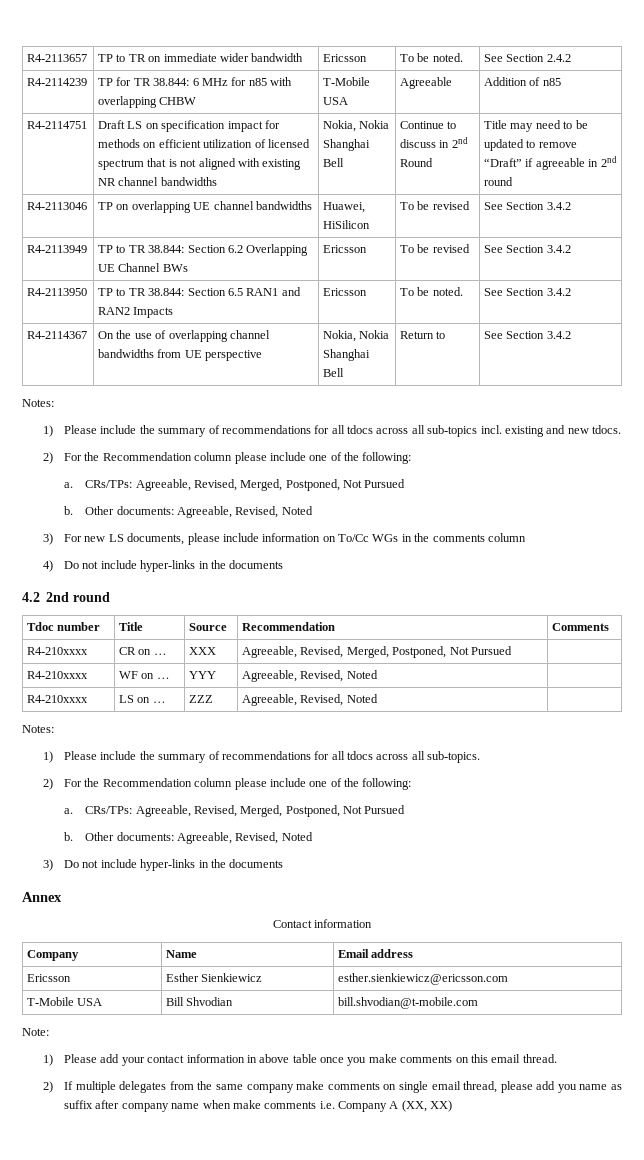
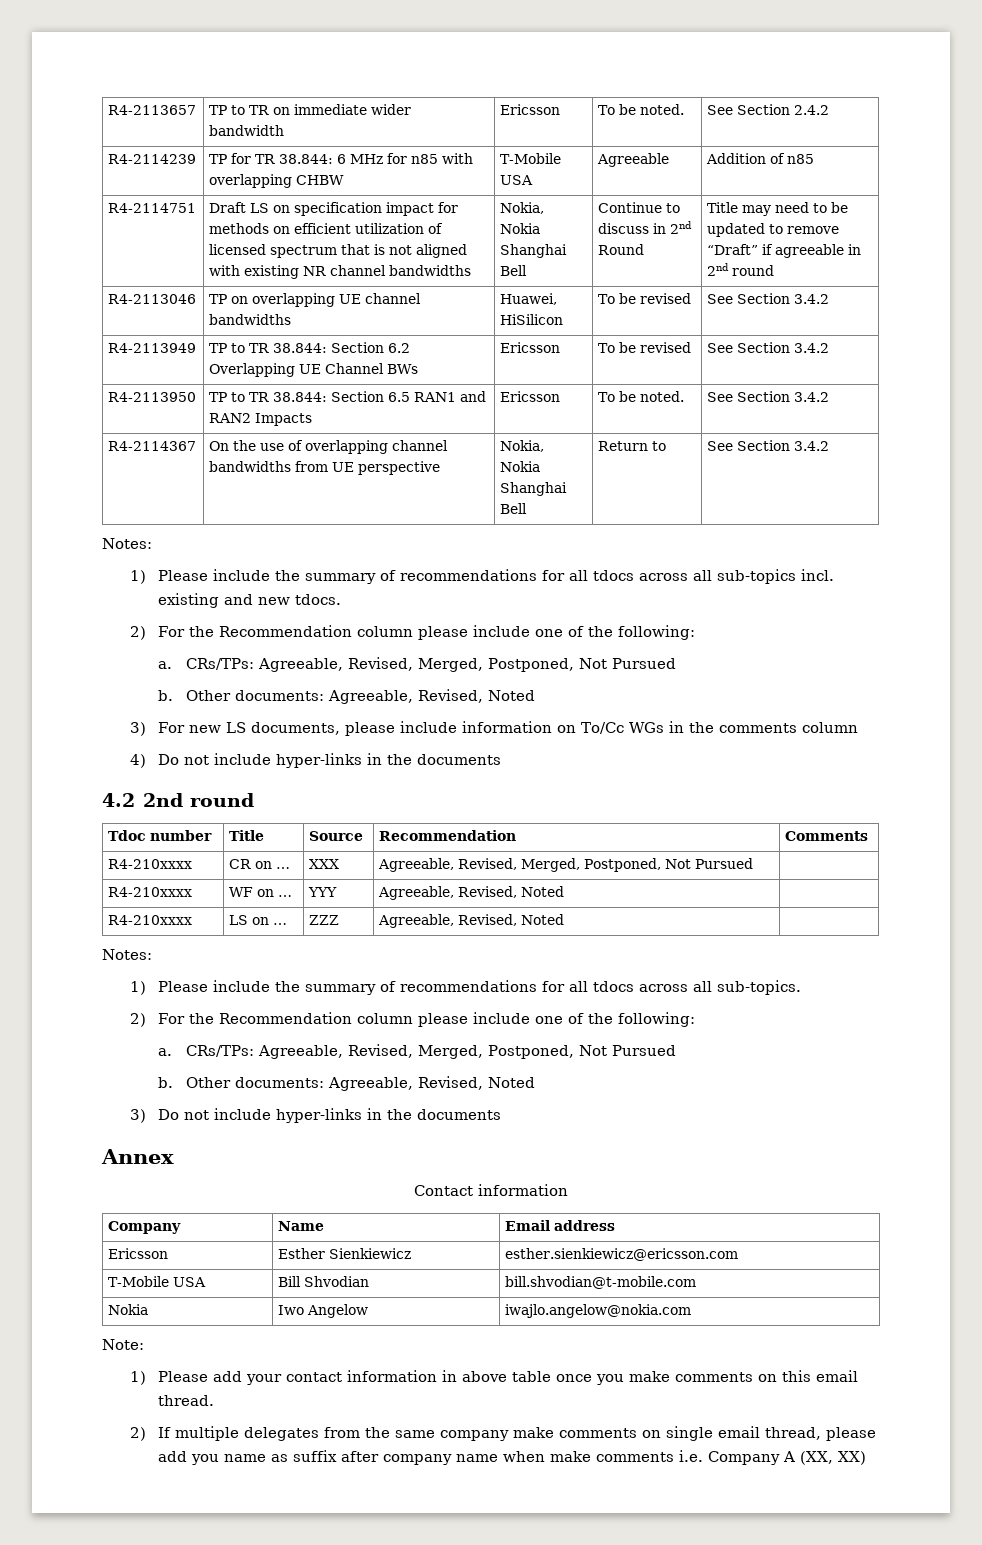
+ Nokia | Iwo Angelow | iwajlo.angelow@nokia.com

